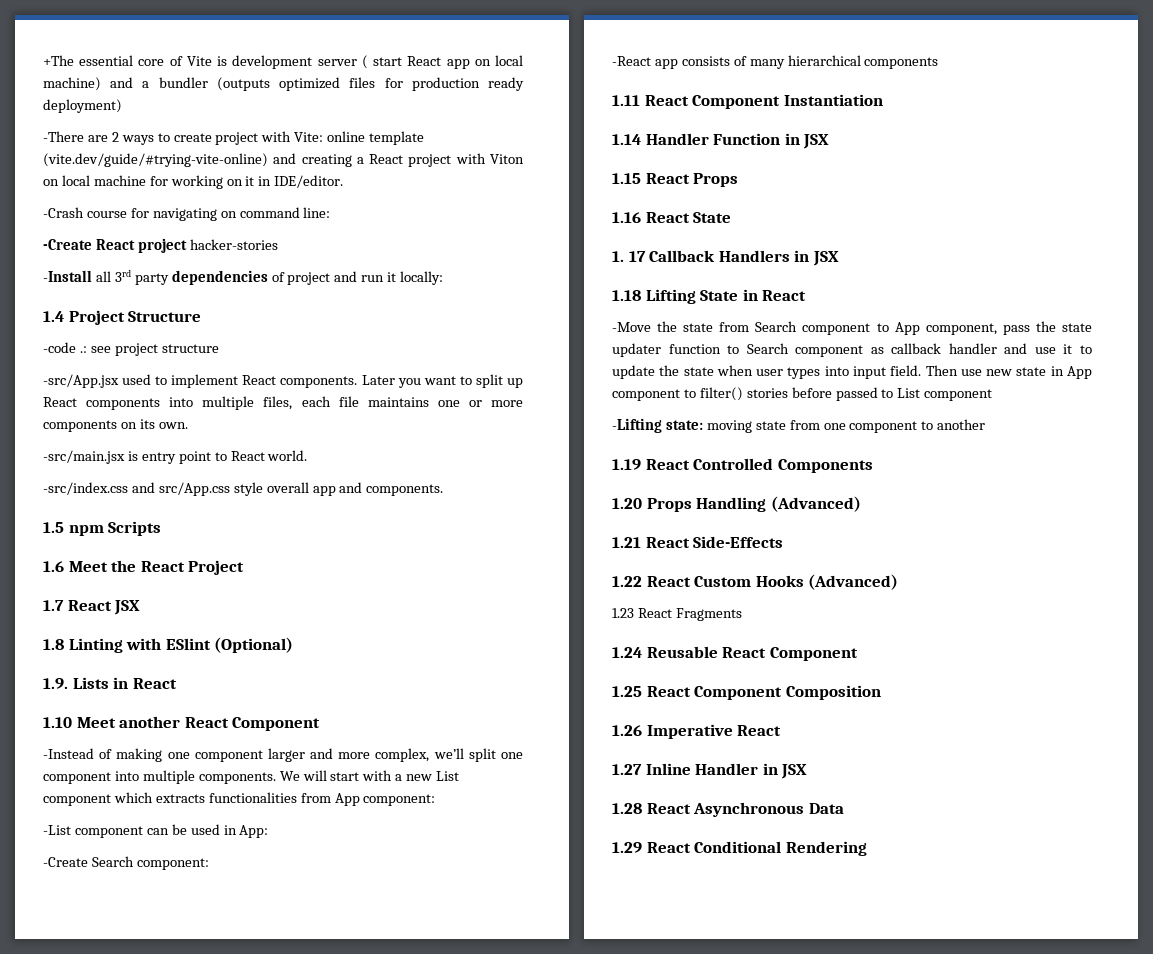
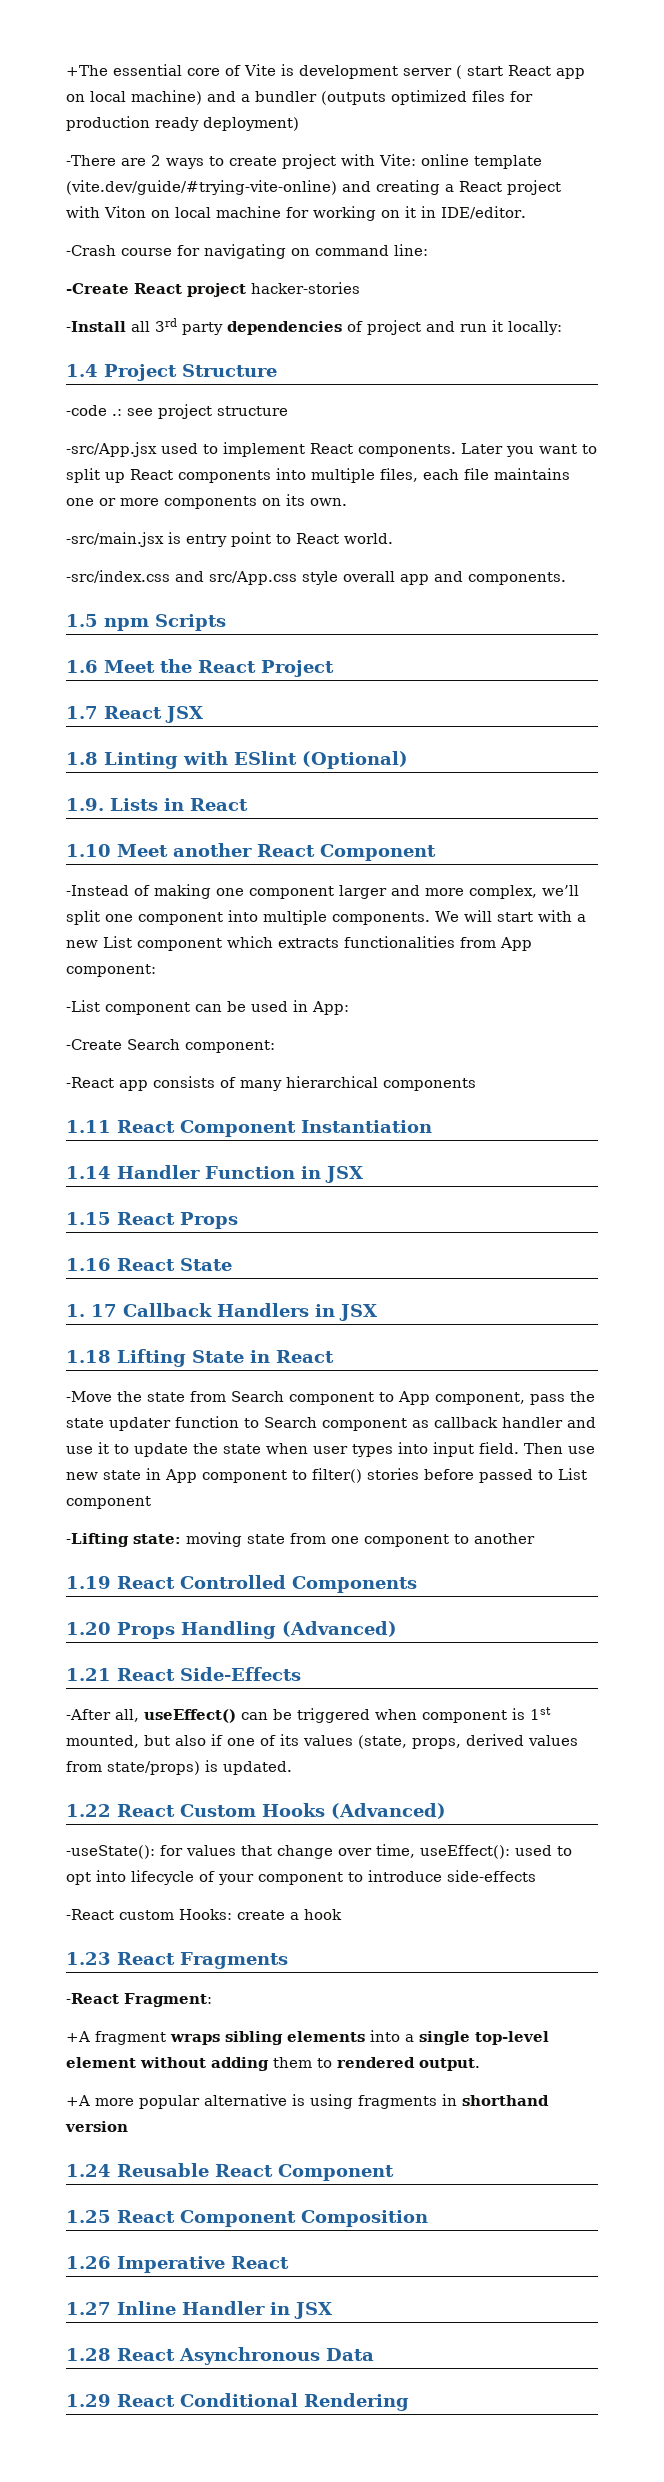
+ -After all, useEffect() can be triggered when component is 1st mounted, but also if one of its values (state, props, derived values from state/props) is updated.
+ -useState(): for values that change over time, useEffect(): used to opt into lifecycle of your component to introduce side-effects
+ -React custom Hooks: create a hook
  1.23 React Fragments
+ -React Fragment:
+ +A fragment wraps sibling elements into a single top-level element without adding them to rendered output.
+ +A more popular alternative is using fragments in shorthand version

